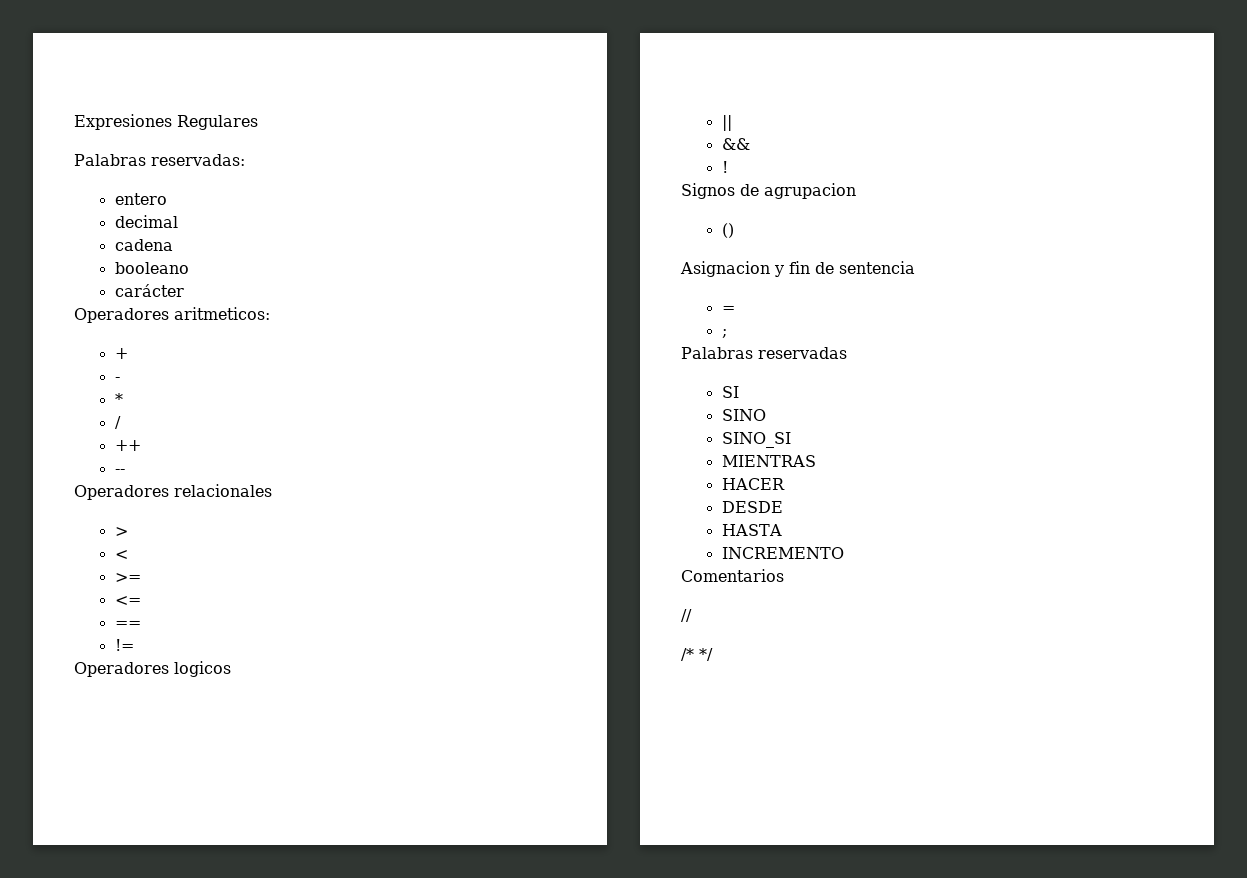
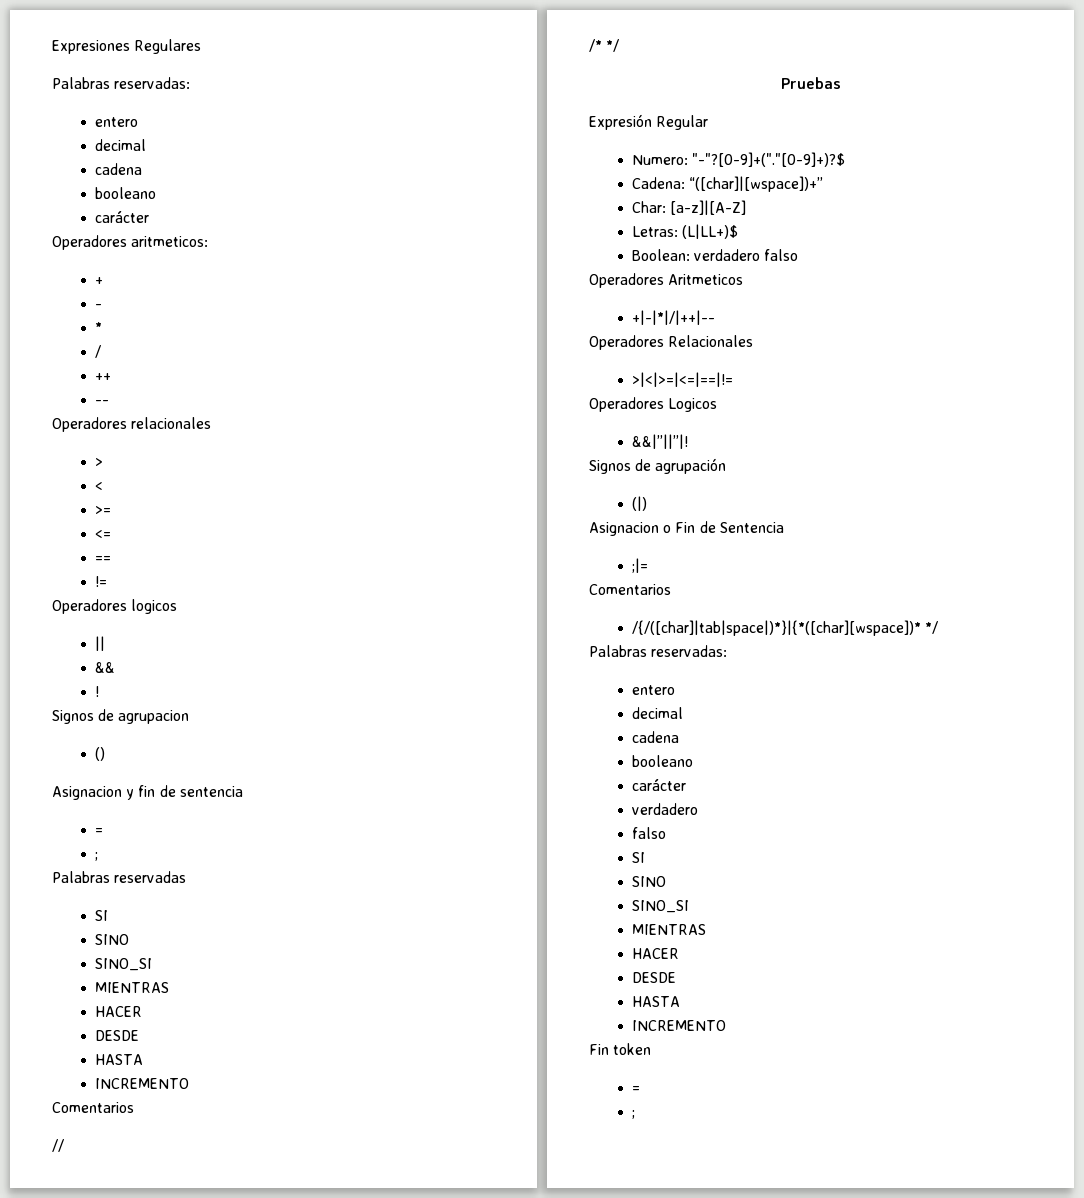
+ Pruebas
+ Expresión Regular
+ Numero: "-"?[0-9]+("."[0-9]+)?$
+ Cadena: “([char]|[wspace])+”
+ Char: [a-z]|[A-Z]
+ Letras: (L|LL+)$
+ Boolean: verdadero falso
+ Operadores Aritmeticos
+ +|-|*|/|++|--
+ Operadores Relacionales
+ >|<|>=|<=|==|!=
+ Operadores Logicos
+ &&|”||”|!
+ Signos de agrupación
+ (|)
+ Asignacion o Fin de Sentencia
+ ;|=
+ Comentarios
+ /{/([char]|tab|space|)*}|{*([char][wspace])* */
+ Palabras reservadas:
+ entero
+ decimal
+ cadena
+ booleano
+ carácter
+ verdadero
+ falso
+ SI
+ SINO
+ SINO_SI
+ MIENTRAS
+ HACER
+ DESDE
+ HASTA
+ INCREMENTO
+ Fin token
+ =
+ ;

